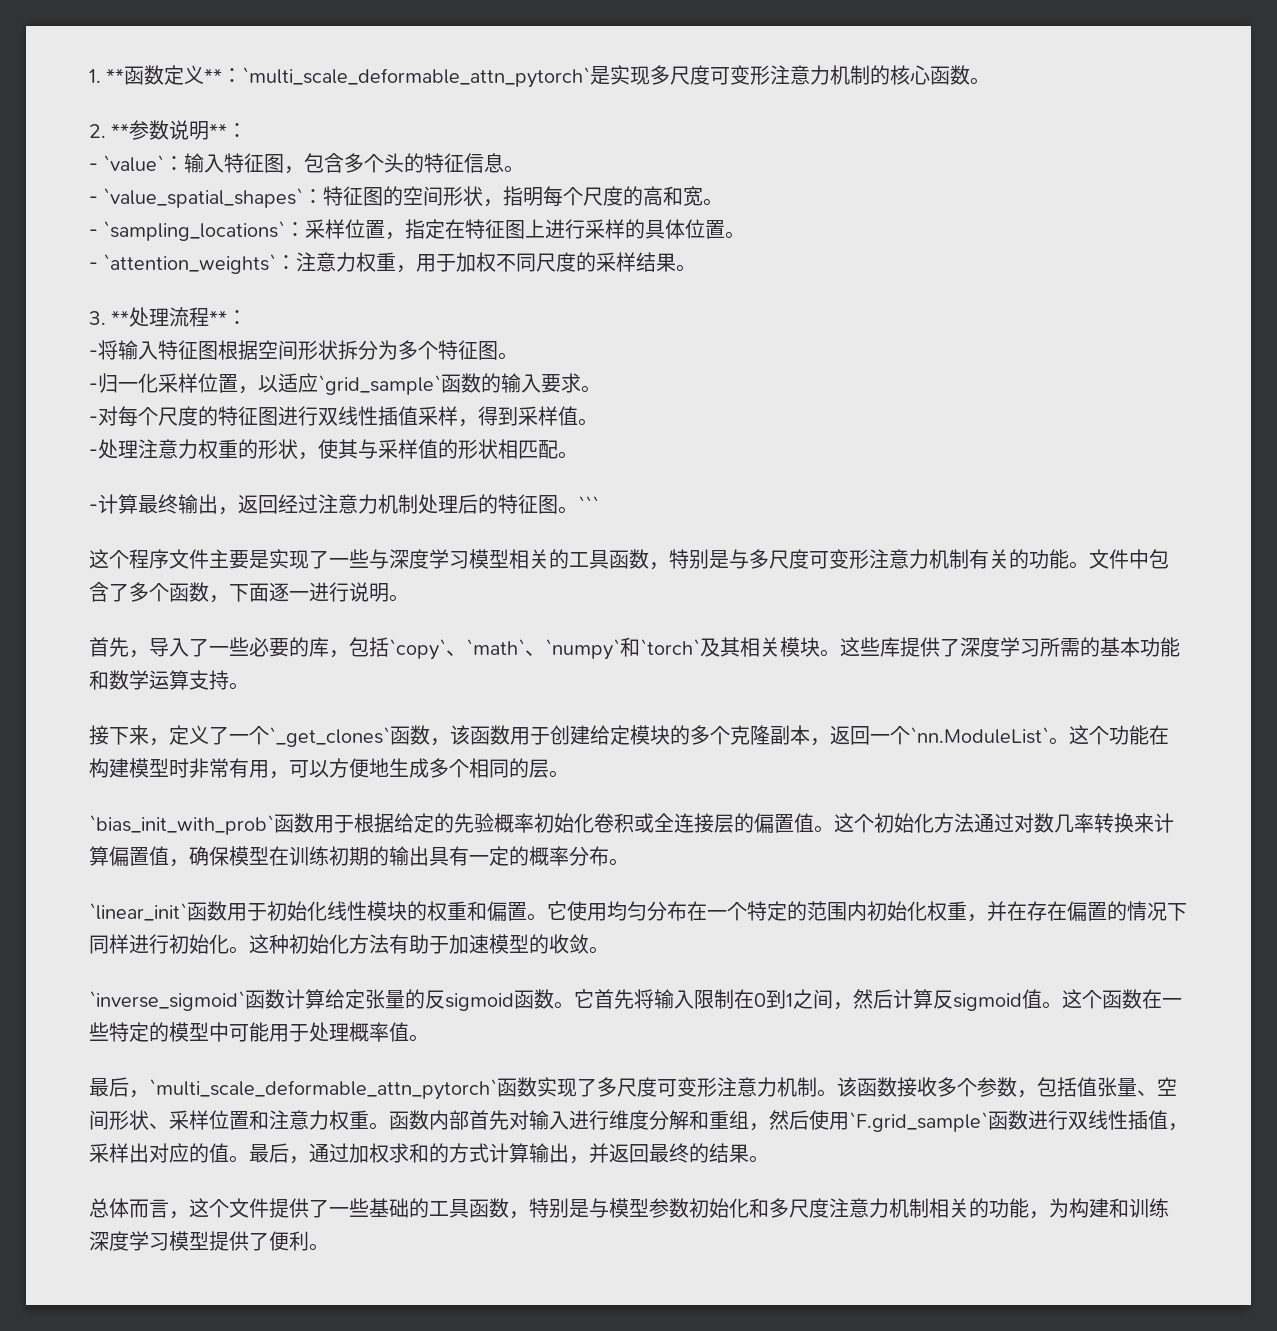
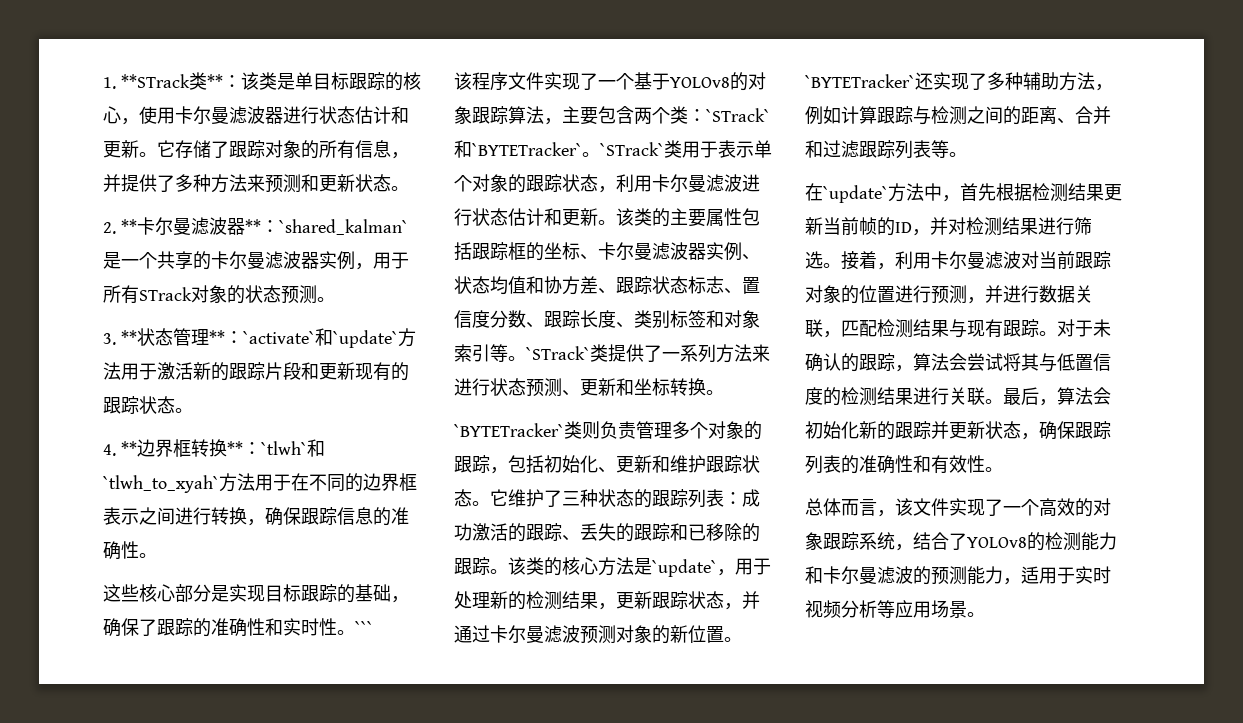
- 1. **函数定义**：`multi_scale_deformable_attn_pytorch`是实现多尺度可变形注意力机制的核心函数。
+ 1. **STrack类**：该类是单目标跟踪的核心，使用卡尔曼滤波器进行状态估计和更新。它存储了跟踪对象的所有信息，并提供了多种方法来预测和更新状态。
- 2. **参数说明**：
- - `value`：输入特征图，包含多个头的特征信息。
- - `value_spatial_shapes`：特征图的空间形状，指明每个尺度的高和宽。
- - `sampling_locations`：采样位置，指定在特征图上进行采样的具体位置。
- - `attention_weights`：注意力权重，用于加权不同尺度的采样结果。
+ 2. **卡尔曼滤波器**：`shared_kalman`是一个共享的卡尔曼滤波器实例，用于所有STrack对象的状态预测。
- 3. **处理流程**：
- -将输入特征图根据空间形状拆分为多个特征图。
- -归一化采样位置，以适应`grid_sample`函数的输入要求。
- -对每个尺度的特征图进行双线性插值采样，得到采样值。
- -处理注意力权重的形状，使其与采样值的形状相匹配。
- -计算最终输出，返回经过注意力机制处理后的特征图。
+ 3. **状态管理**：`activate`和`update`方法用于激活新的跟踪片段和更新现有的跟踪状态。
+ 4. **边界框转换**：`tlwh`和`tlwh_to_xyah`方法用于在不同的边界框表示之间进行转换，确保跟踪信息的准确性。
+ 这些核心部分是实现目标跟踪的基础，确保了跟踪的准确性和实时性。
- 这个程序文件主要是实现了一些与深度学习模型相关的工具函数，特别是与多尺度可变形注意力机制有关的功能。文件中包含了多个函数，下面逐一进行说明。
- 首先，导入了一些必要的库，包括`copy`、`math`、`numpy`和`torch`及其相关模块。这些库提供了深度学习所需的基本功能和数学运算支持。
- 接下来，定义了一个`_get_clones`函数，该函数用于创建给定模块的多个克隆副本，返回一个`nn.ModuleList`。这个功能在构建模型时非常有用，可以方便地生成多个相同的层。
- `bias_init_with_prob`函数用于根据给定的先验概率初始化卷积或全连接层的偏置值。这个初始化方法通过对数几率转换来计算偏置值，确保模型在训练初期的输出具有一定的概率分布。
- `linear_init`函数用于初始化线性模块的权重和偏置。它使用均匀分布在一个特定的范围内初始化权重，并在存在偏置的情况下同样进行初始化。这种初始化方法有助于加速模型的收敛。
- `inverse_sigmoid`函数计算给定张量的反sigmoid函数。它首先将输入限制在0到1之间，然后计算反sigmoid值。这个函数在一些特定的模型中可能用于处理概率值。
- 最后，`multi_scale_deformable_attn_pytorch`函数实现了多尺度可变形注意力机制。该函数接收多个参数，包括值张量、空间形状、采样位置和注意力权重。函数内部首先对输入进行维度分解和重组，然后使用`F.grid_sample`函数进行双线性插值，采样出对应的值。最后，通过加权求和的方式计算输出，并返回最终的结果。
- 总体而言，这个文件提供了一些基础的工具函数，特别是与模型参数初始化和多尺度注意力机制相关的功能，为构建和训练深度学习模型提供了便利。
+ 该程序文件实现了一个基于YOLOv8的对象跟踪算法，主要包含两个类：`STrack`和`BYTETracker`。`STrack`类用于表示单个对象的跟踪状态，利用卡尔曼滤波进行状态估计和更新。该类的主要属性包括跟踪框的坐标、卡尔曼滤波器实例、状态均值和协方差、跟踪状态标志、置信度分数、跟踪长度、类别标签和对象索引等。`STrack`类提供了一系列方法来进行状态预测、更新和坐标转换。
+ `BYTETracker`类则负责管理多个对象的跟踪，包括初始化、更新和维护跟踪状态。它维护了三种状态的跟踪列表：成功激活的跟踪、丢失的跟踪和已移除的跟踪。该类的核心方法是`update`，用于处理新的检测结果，更新跟踪状态，并通过卡尔曼滤波预测对象的新位置。`BYTETracker`还实现了多种辅助方法，例如计算跟踪与检测之间的距离、合并和过滤跟踪列表等。
+ 在`update`方法中，首先根据检测结果更新当前帧的ID，并对检测结果进行筛选。接着，利用卡尔曼滤波对当前跟踪对象的位置进行预测，并进行数据关联，匹配检测结果与现有跟踪。对于未确认的跟踪，算法会尝试将其与低置信度的检测结果进行关联。最后，算法会初始化新的跟踪并更新状态，确保跟踪列表的准确性和有效性。
+ 总体而言，该文件实现了一个高效的对象跟踪系统，结合了YOLOv8的检测能力和卡尔曼滤波的预测能力，适用于实时视频分析等应用场景。

